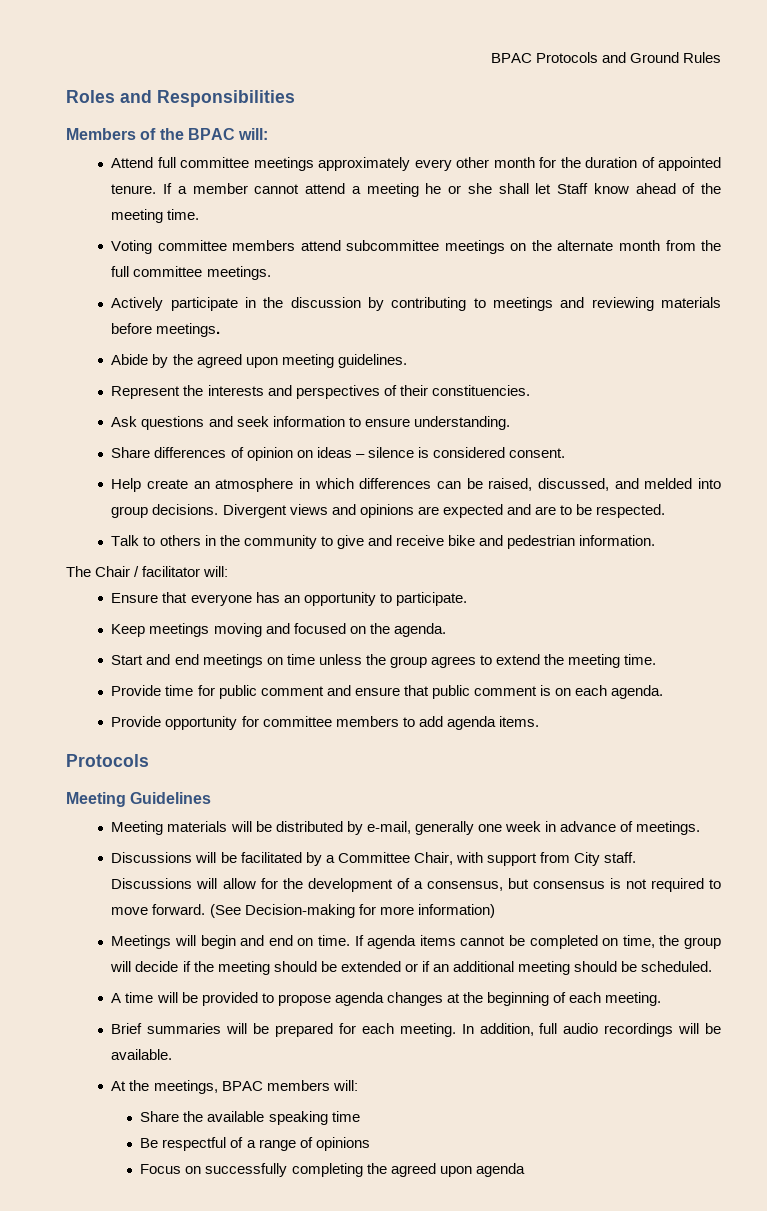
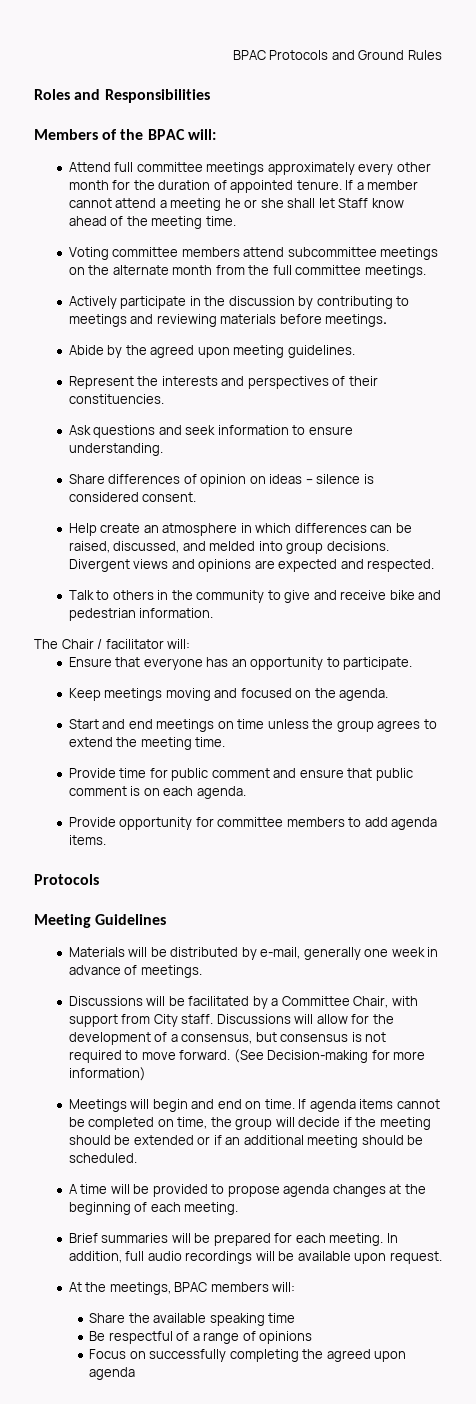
- Divergent views and opinions are expected and are to be respected.
+ Divergent views and opinions are expected and respected.
- Meeting materials will be distributed by e-mail, generally one week in advance of meetings.
+ Materials will be distributed by e-mail, generally one week in advance of meetings.
- In addition, full audio recordings will be available.
+ In addition, full audio recordings will be available upon request.

